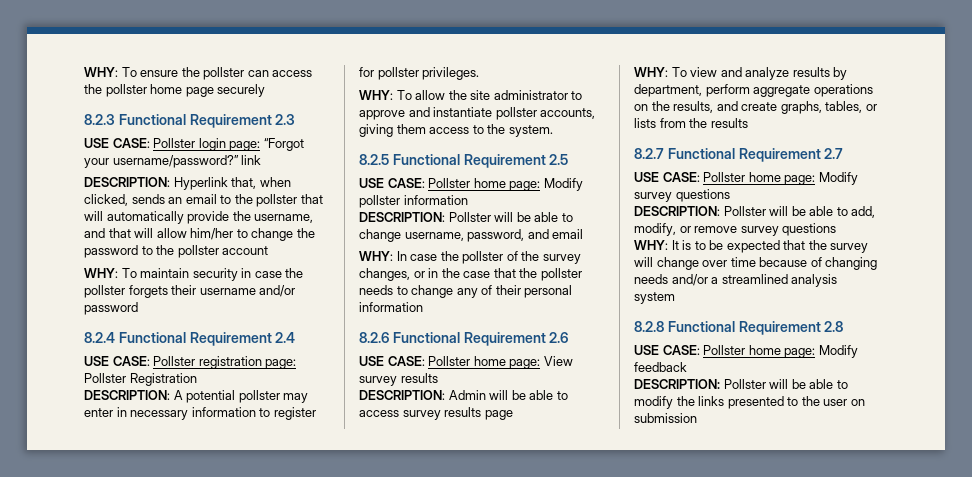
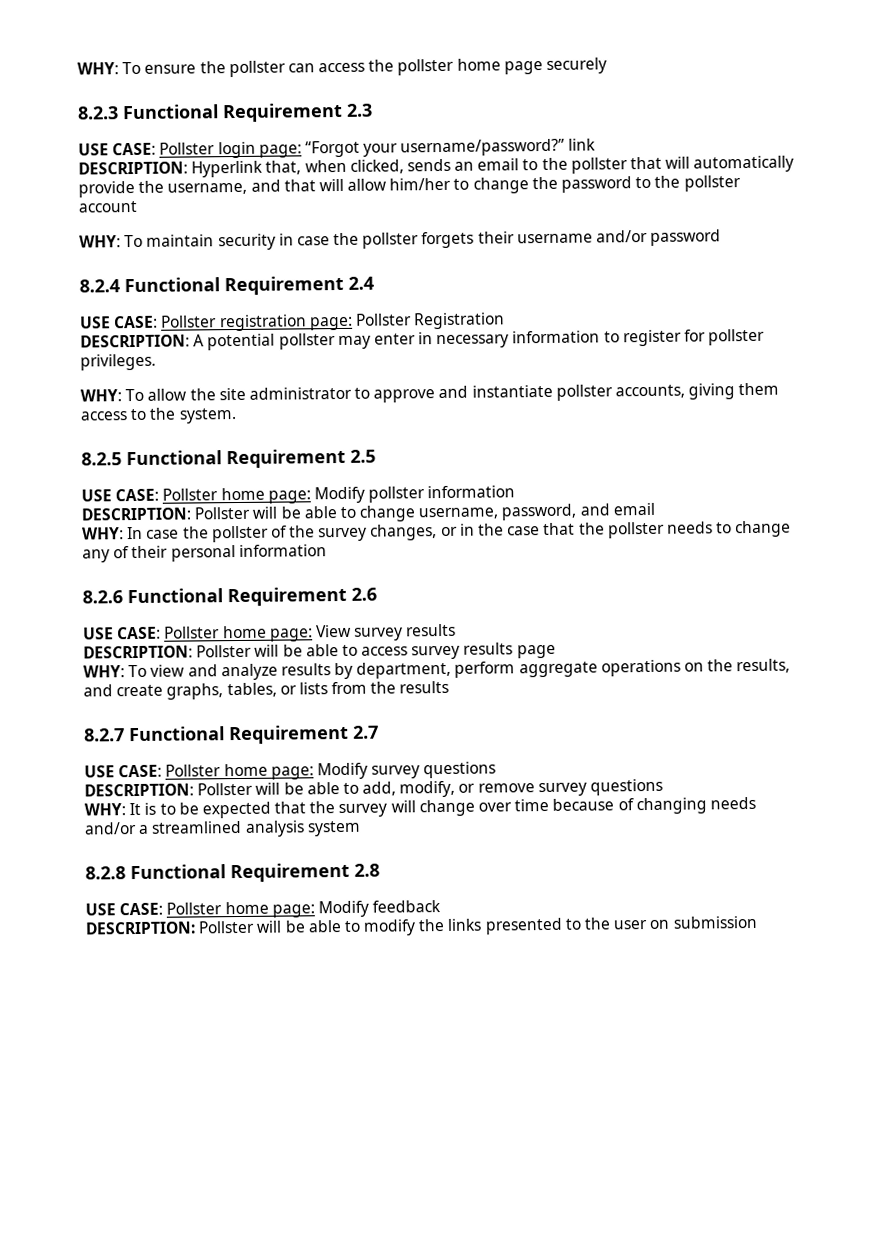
- DESCRIPTION: Admin will be able to access survey results page
+ DESCRIPTION: Pollster will be able to access survey results page

